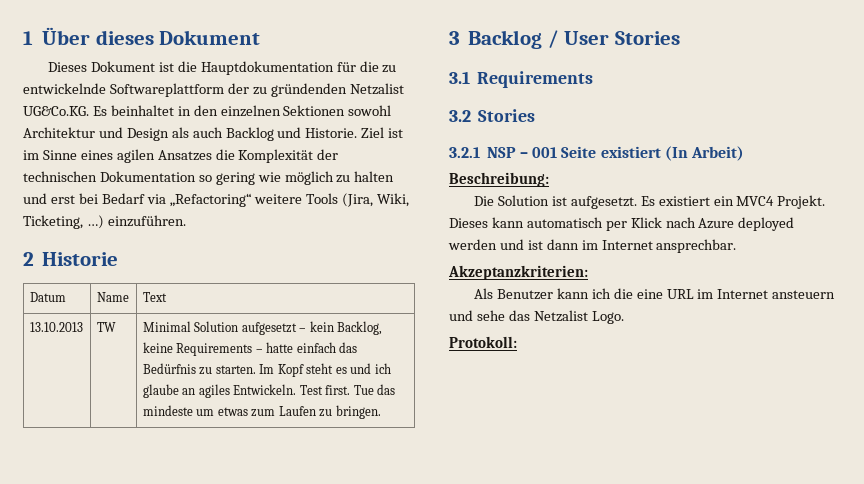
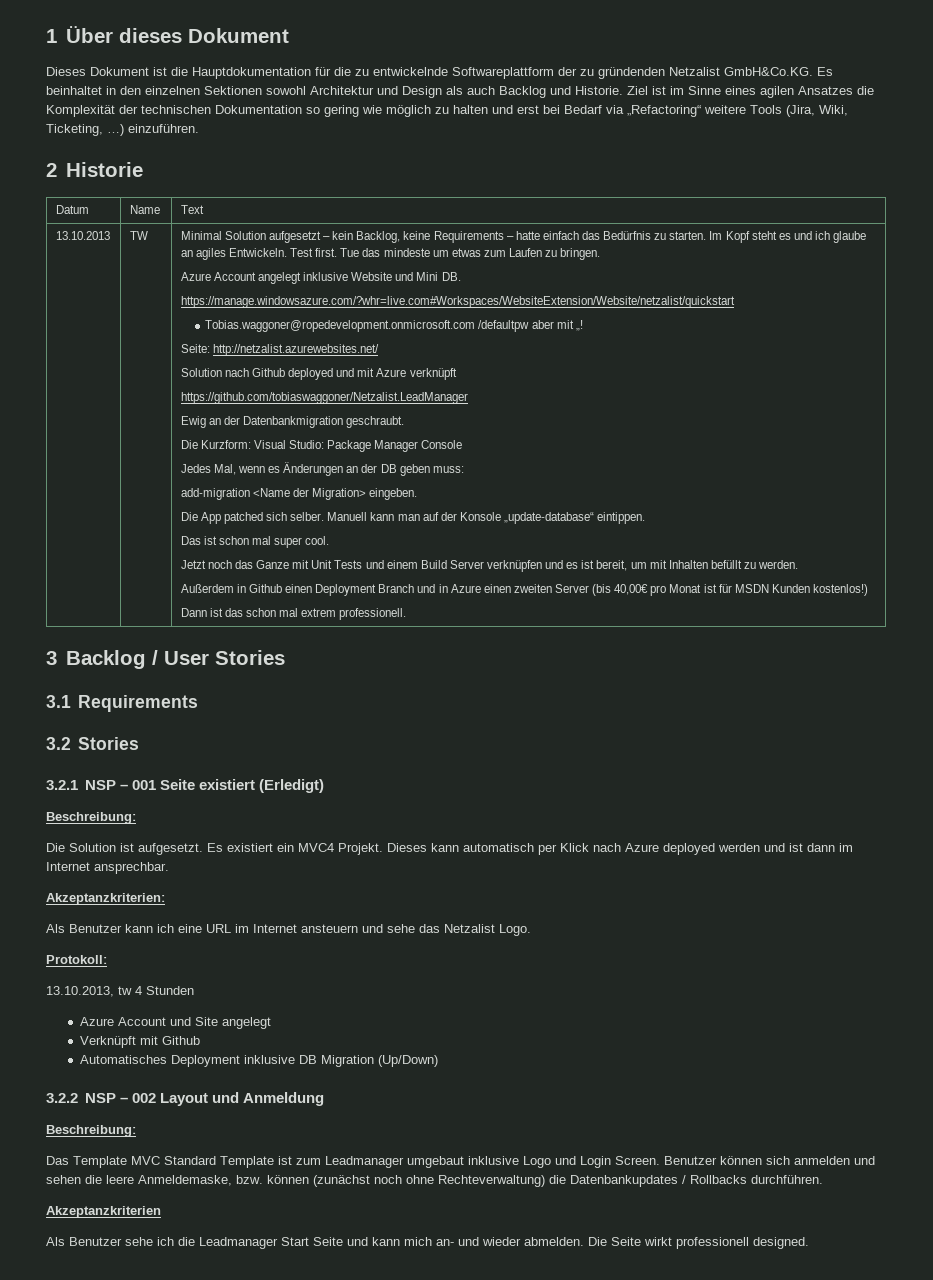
- Dieses Dokument ist die Hauptdokumentation für die zu entwickelnde Softwareplattform der zu gründenden Netzalist UG&Co.KG. Es beinhaltet in den einzelnen Sektionen sowohl Architektur und Design als auch Backlog und Historie.
+ Dieses Dokument ist die Hauptdokumentation für die zu entwickelnde Softwareplattform der zu gründenden Netzalist GmbH&Co.KG. Es beinhaltet in den einzelnen Sektionen sowohl Architektur und Design als auch Backlog und Historie.
+ Azure Account angelegt inklusive Website und Mini DB.
+ https://manage.windowsazure.com/?whr=live.com#Workspaces/WebsiteExtension/Website/netzalist/quickstart
+ Tobias.waggoner@ropedevelopment.onmicrosoft.com /defaultpw aber mit „!
+ Seite: http://netzalist.azurewebsites.net/
+ Solution nach Github deployed und mit Azure verknüpft
+ https://github.com/tobiaswaggoner/Netzalist.LeadManager
+ Ewig an der Datenbankmigration geschraubt.
+ Die Kurzform: Visual Studio: Package Manager Console
+ Jedes Mal, wenn es Änderungen an der DB geben muss:
+ add-migration <Name der Migration> eingeben.
+ Die App patched sich selber. Manuell kann man auf der Konsole „update-database“ eintippen.
+ Das ist schon mal super cool.
+ Jetzt noch das Ganze mit Unit Tests und einem Build Server verknüpfen und es ist bereit, um mit Inhalten befüllt zu werden.
+ Außerdem in Github einen Deployment Branch und in Azure einen zweiten Server (bis 40,00€ pro Monat ist für MSDN Kunden kostenlos!)
+ Dann ist das schon mal extrem professionell.
- 3.2.1 NSP – 001 Seite existiert (In Arbeit)
+ 3.2.1 NSP – 001 Seite existiert (Erledigt)
- Als Benutzer kann ich die eine URL im Internet ansteuern und sehe das Netzalist Logo.
+ Als Benutzer kann ich eine URL im Internet ansteuern und sehe das Netzalist Logo.
+ 13.10.2013, tw 4 Stunden
+ Azure Account und Site angelegt
+ Verknüpft mit Github
+ Automatisches Deployment inklusive DB Migration (Up/Down)
+ 3.2.2 NSP – 002 Layout und Anmeldung
+ Beschreibung:
+ Das Template MVC Standard Template ist zum Leadmanager umgebaut inklusive Logo und Login Screen. Benutzer können sich anmelden und sehen die leere Anmeldemaske, bzw. können (zunächst noch ohne Rechteverwaltung) die Datenbankupdates / Rollbacks durchführen.
+ Akzeptanzkriterien
+ Als Benutzer sehe ich die Leadmanager Start Seite und kann mich an- und wieder abmelden. Die Seite wirkt professionell designed.

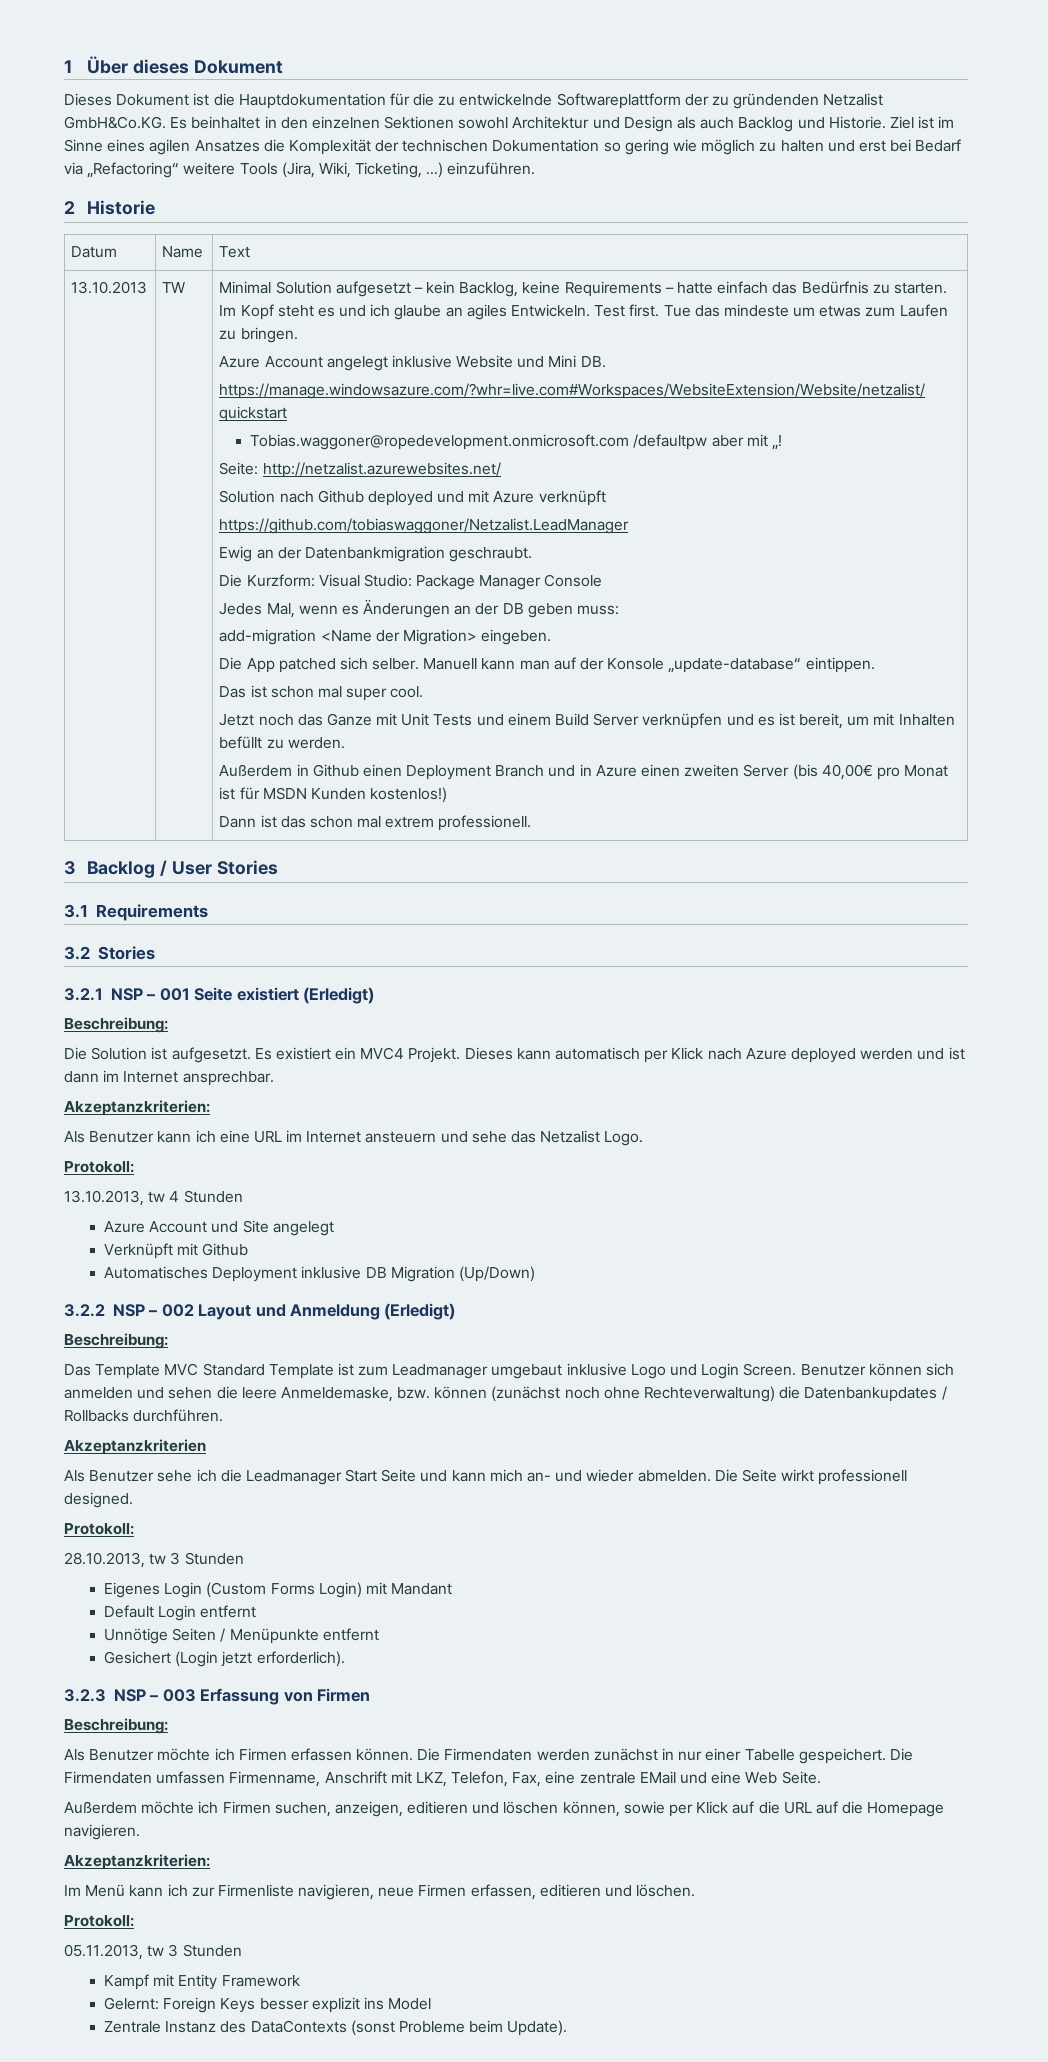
- 3.2.2 NSP – 002 Layout und Anmeldung
+ 3.2.2 NSP – 002 Layout und Anmeldung (Erledigt)
  Die Seite wirkt professionell designed.
+ Protokoll:
+ 28.10.2013, tw 3 Stunden
+ Eigenes Login (Custom Forms Login) mit Mandant
+ Default Login entfernt
+ Unnötige Seiten / Menüpunkte entfernt
+ Gesichert (Login jetzt erforderlich).
+ 3.2.3 NSP – 003 Erfassung von Firmen
+ Beschreibung:
+ Als Benutzer möchte ich Firmen erfassen können. Die Firmendaten werden zunächst in nur einer Tabelle gespeichert. Die Firmendaten umfassen Firmenname, Anschrift mit LKZ, Telefon, Fax, eine zentrale EMail und eine Web Seite.
+ Außerdem möchte ich Firmen suchen, anzeigen, editieren und löschen können, sowie per Klick auf die URL auf die Homepage navigieren.
+ Akzeptanzkriterien:
+ Im Menü kann ich zur Firmenliste navigieren, neue Firmen erfassen, editieren und löschen.
+ Protokoll:
+ 05.11.2013, tw 3 Stunden
+ Kampf mit Entity Framework
+ Gelernt: Foreign Keys besser explizit ins Model
+ Zentrale Instanz des DataContexts (sonst Probleme beim Update).

